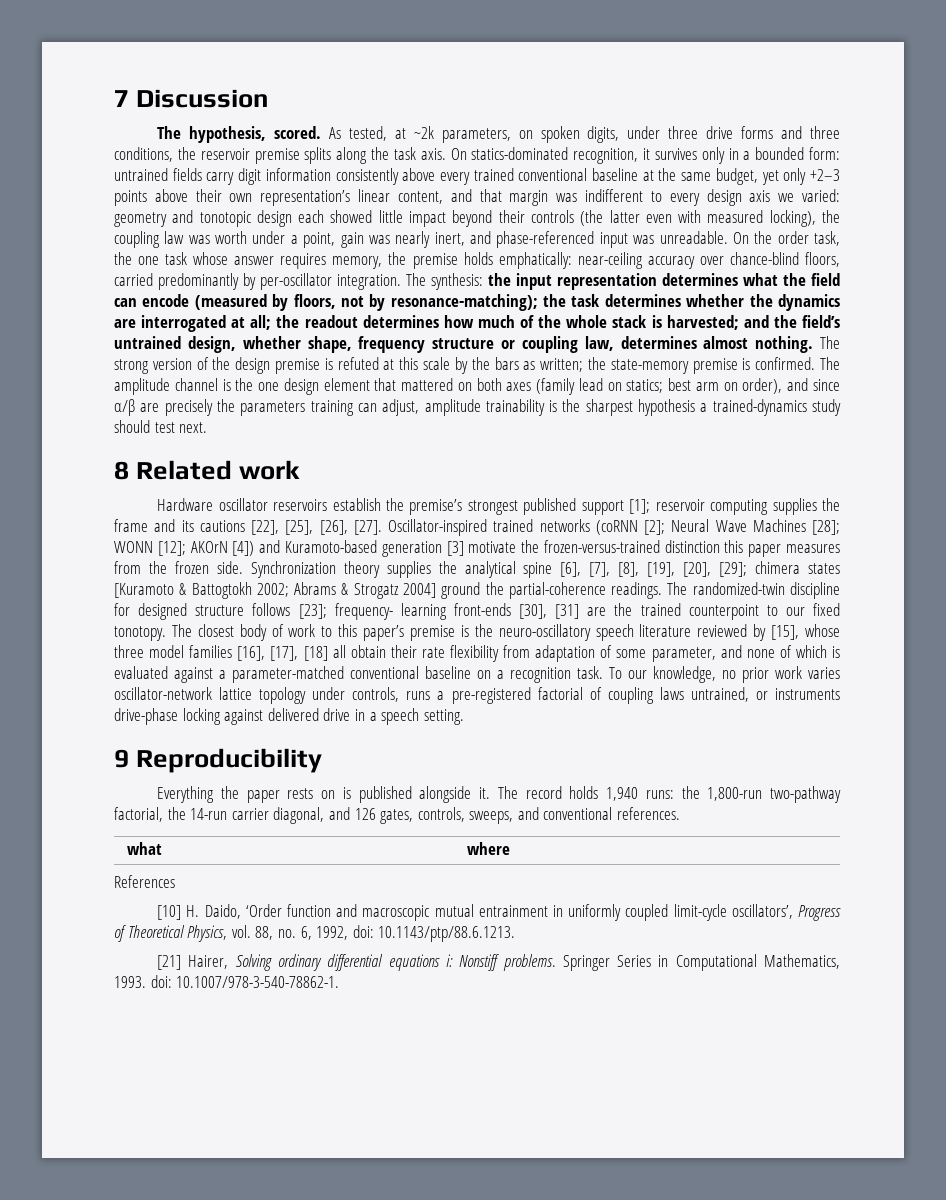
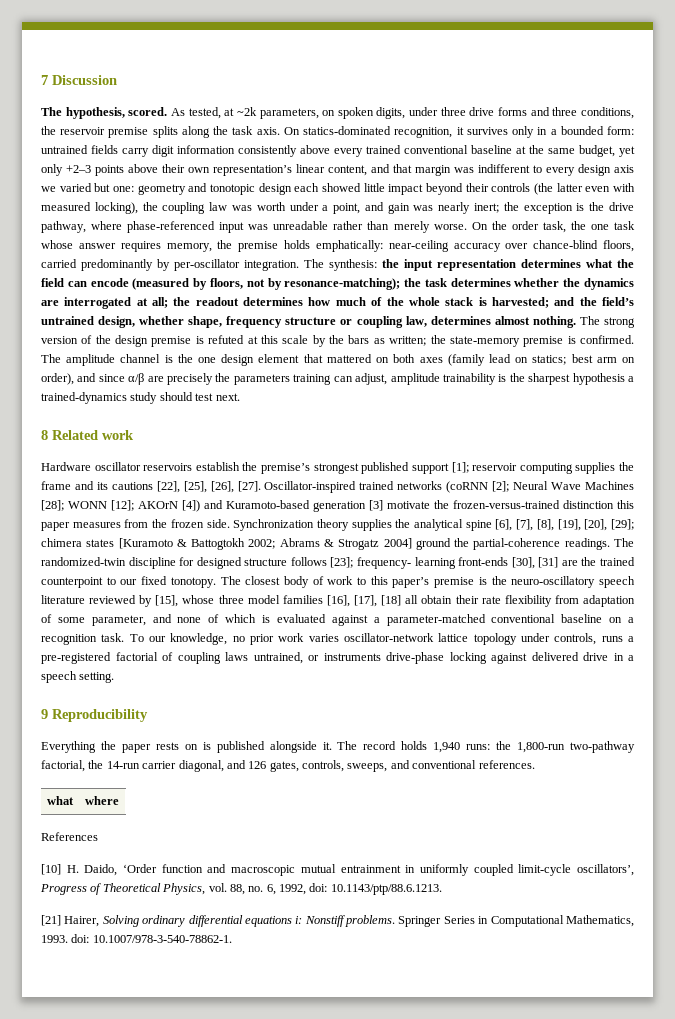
- untrained fields carry digit information consistently above every trained conventional baseline at the same budget, yet only +2–3 points above their own representation’s linear content, and that margin was indifferent to every design axis we varied:
+ untrained fields carry digit information consistently above every trained conventional baseline at the same budget, yet only +2–3 points above their own representation’s linear content, and that margin was indifferent to every design axis we varied but one:
- geometry and tonotopic design each showed little impact beyond their controls (the latter even with measured locking), the coupling law was worth under a point, gain was nearly inert, and phase-referenced input was unreadable.
+ geometry and tonotopic design each showed little impact beyond their controls (the latter even with measured locking), the coupling law was worth under a point, and gain was nearly inert; the exception is the drive pathway, where phase-referenced input was unreadable rather than merely worse.

